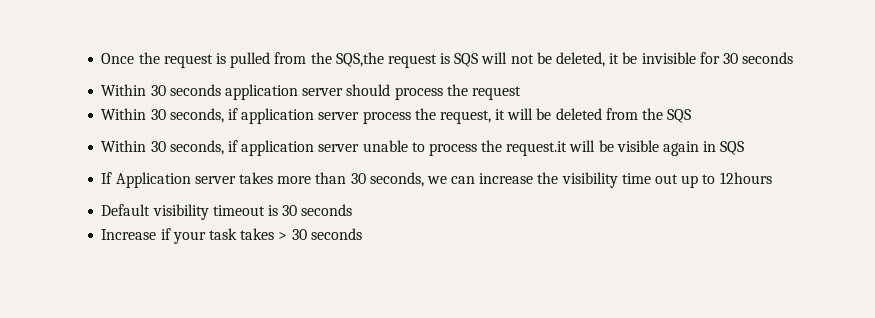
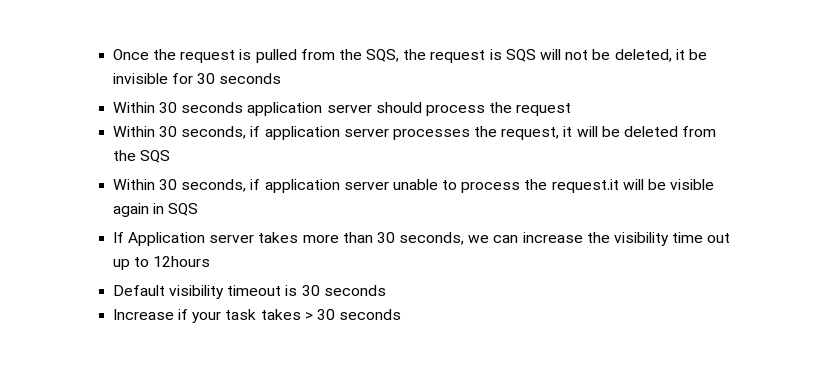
- Once the request is pulled from the SQS,the request is SQS will not be deleted, it be invisible for 30 seconds
+ Once the request is pulled from the SQS, the request is SQS will not be deleted, it be invisible for 30 seconds
- Within 30 seconds, if application server process the request, it will be deleted from the SQS
+ Within 30 seconds, if application server processes the request, it will be deleted from the SQS

